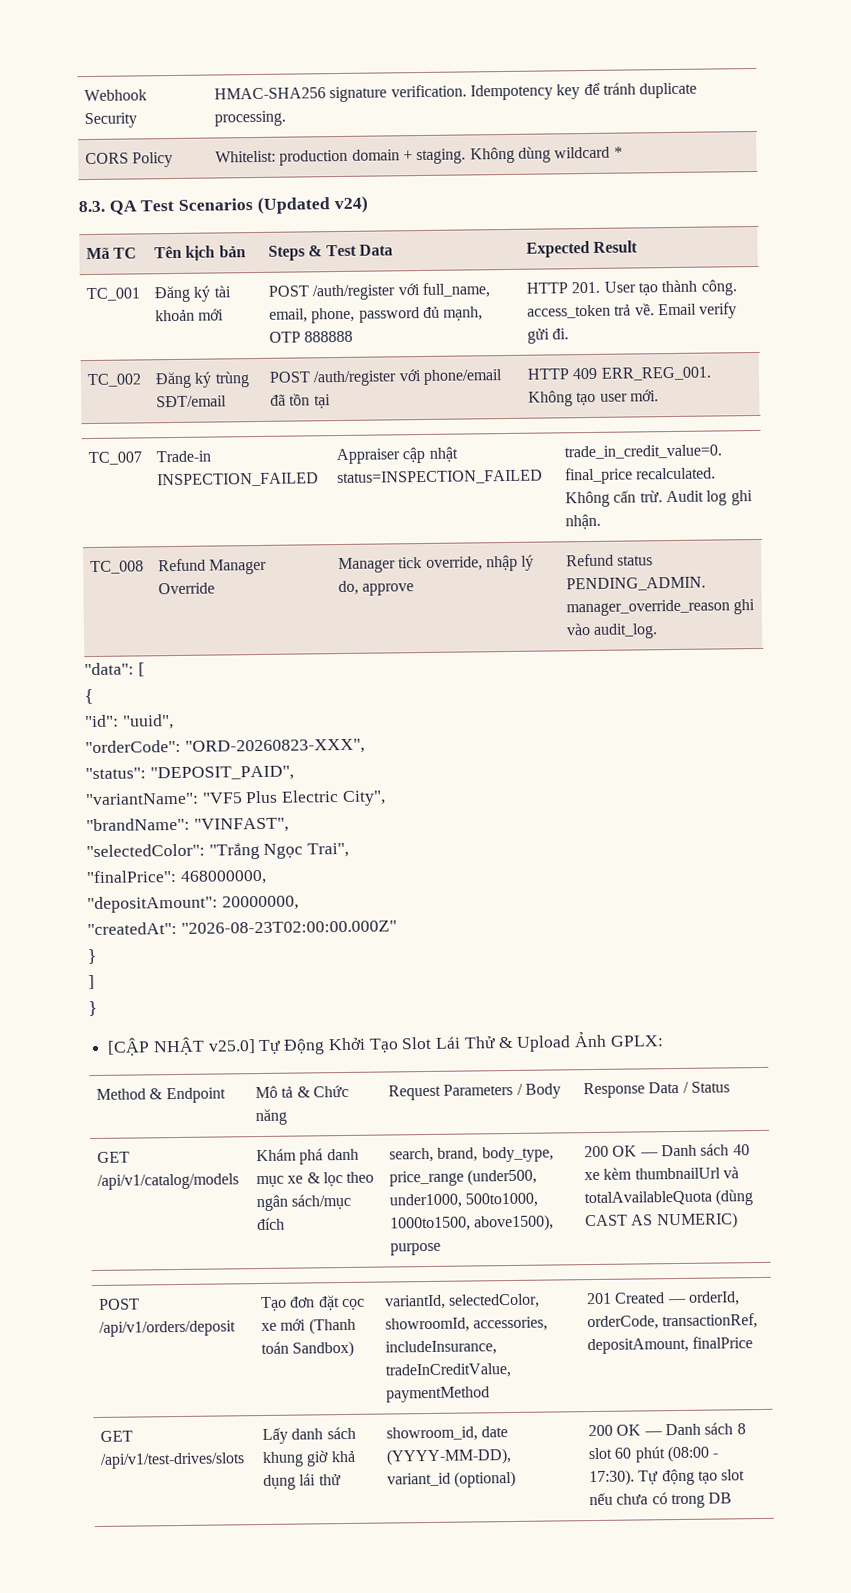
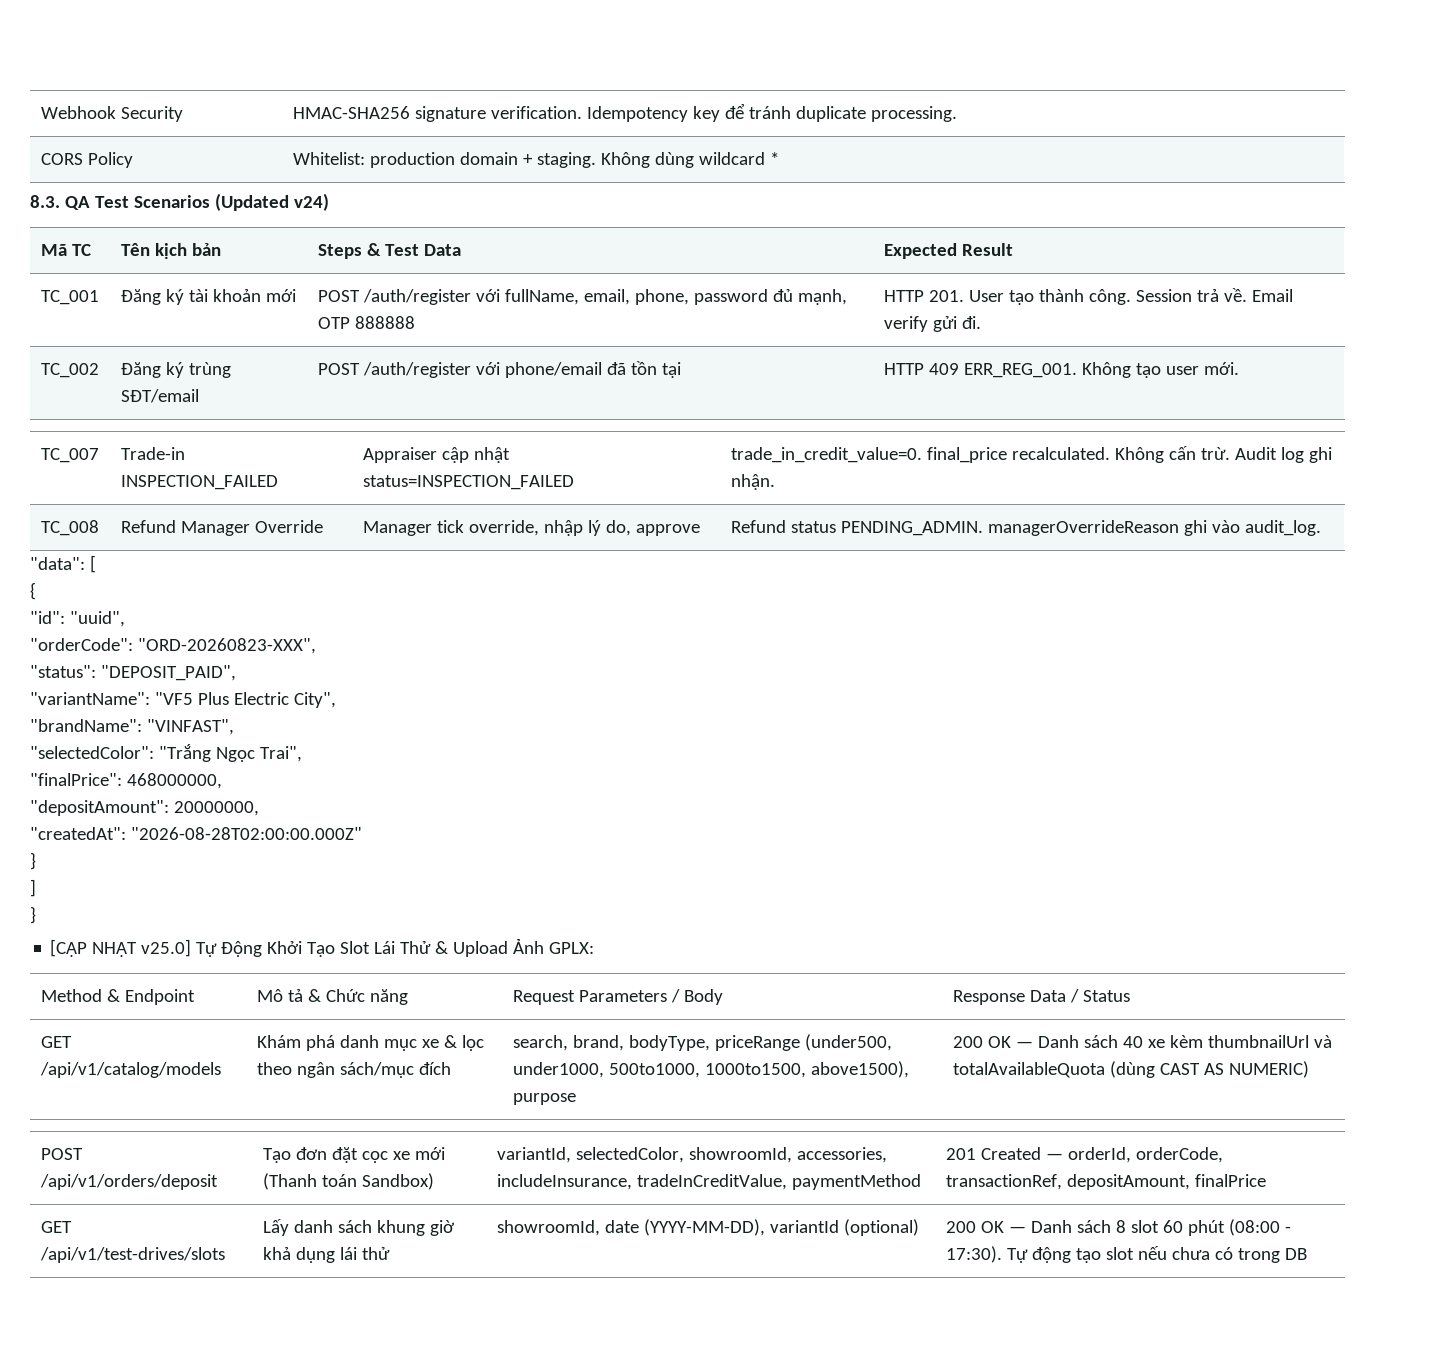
- TC_001 | Đăng ký tài khoản mới | POST /auth/register với full_name, email, phone, password đủ mạnh, OTP 888888 | HTTP 201. User tạo thành công. access_token trả về. Email verify gửi đi.
+ TC_001 | Đăng ký tài khoản mới | POST /auth/register với fullName, email, phone, password đủ mạnh, OTP 888888 | HTTP 201. User tạo thành công. Session trả về. Email verify gửi đi.
- TC_008 | Refund Manager Override | Manager tick override, nhập lý do, approve | Refund status PENDING_ADMIN. manager_override_reason ghi vào audit_log.
+ TC_008 | Refund Manager Override | Manager tick override, nhập lý do, approve | Refund status PENDING_ADMIN. managerOverrideReason ghi vào audit_log.
- "createdAt": "2026-08-23T02:00:00.000Z"
+ "createdAt": "2026-08-28T02:00:00.000Z"
- GET /api/v1/catalog/models | Khám phá danh mục xe & lọc theo ngân sách/mục đích | search, brand, body_type, price_range (under500, under1000, 500to1000, 1000to1500, above1500), purpose | 200 OK — Danh sách 40 xe kèm thumbnailUrl và totalAvailableQuota (dùng CAST AS NUMERIC)
+ GET /api/v1/catalog/models | Khám phá danh mục xe & lọc theo ngân sách/mục đích | search, brand, bodyType, priceRange (under500, under1000, 500to1000, 1000to1500, above1500), purpose | 200 OK — Danh sách 40 xe kèm thumbnailUrl và totalAvailableQuota (dùng CAST AS NUMERIC)
- GET /api/v1/test-drives/slots | Lấy danh sách khung giờ khả dụng lái thử | showroom_id, date (YYYY-MM-DD), variant_id (optional) | 200 OK — Danh sách 8 slot 60 phút (08:00 - 17:30). Tự động tạo slot nếu chưa có trong DB
+ GET /api/v1/test-drives/slots | Lấy danh sách khung giờ khả dụng lái thử | showroomId, date (YYYY-MM-DD), variantId (optional) | 200 OK — Danh sách 8 slot 60 phút (08:00 - 17:30). Tự động tạo slot nếu chưa có trong DB

